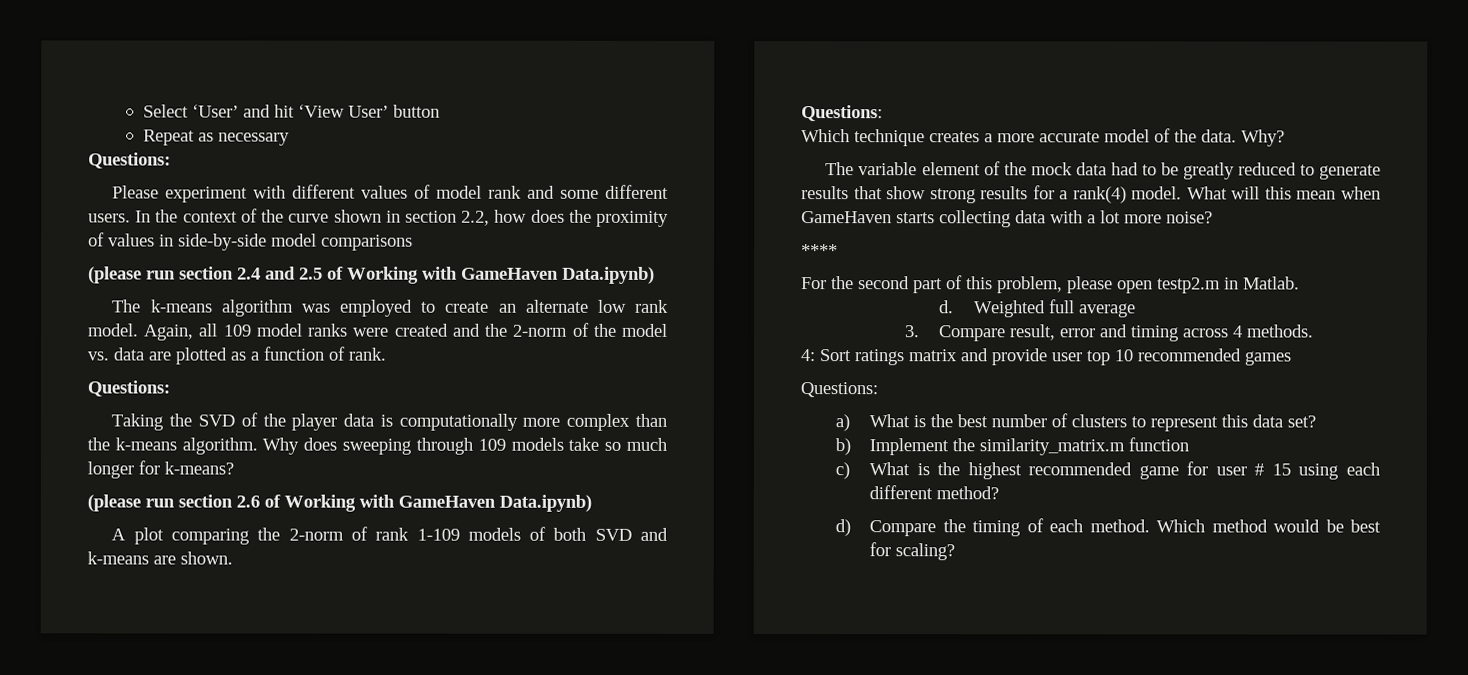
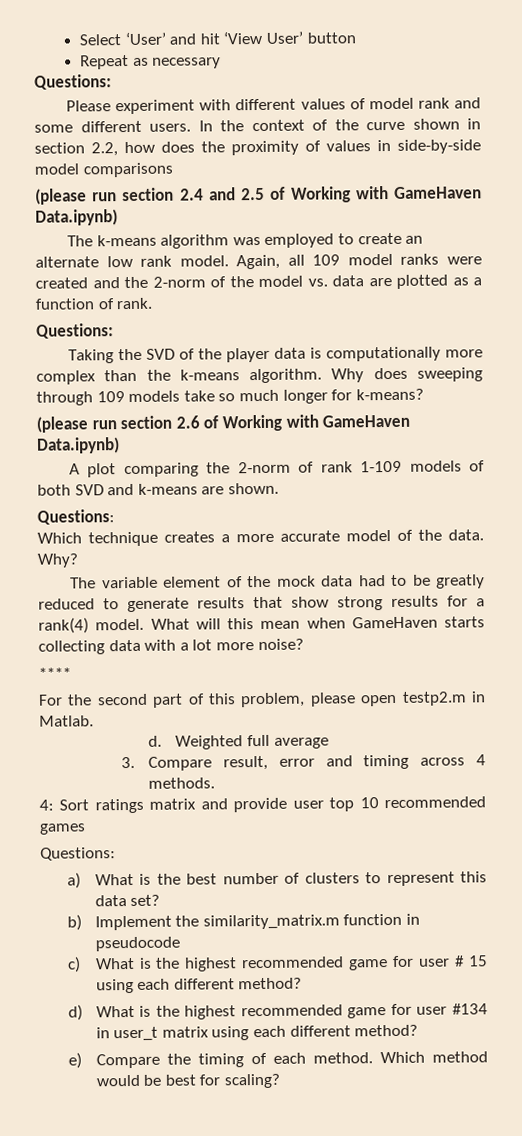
- b) Implement the similarity_matrix.m function
+ b) Implement the similarity_matrix.m function in pseudocode
- d) Compare the timing of each method.
+ d) What is the highest recommended game for user #134 in user_t matrix using each different method?
+ e) Compare the timing of each method.

